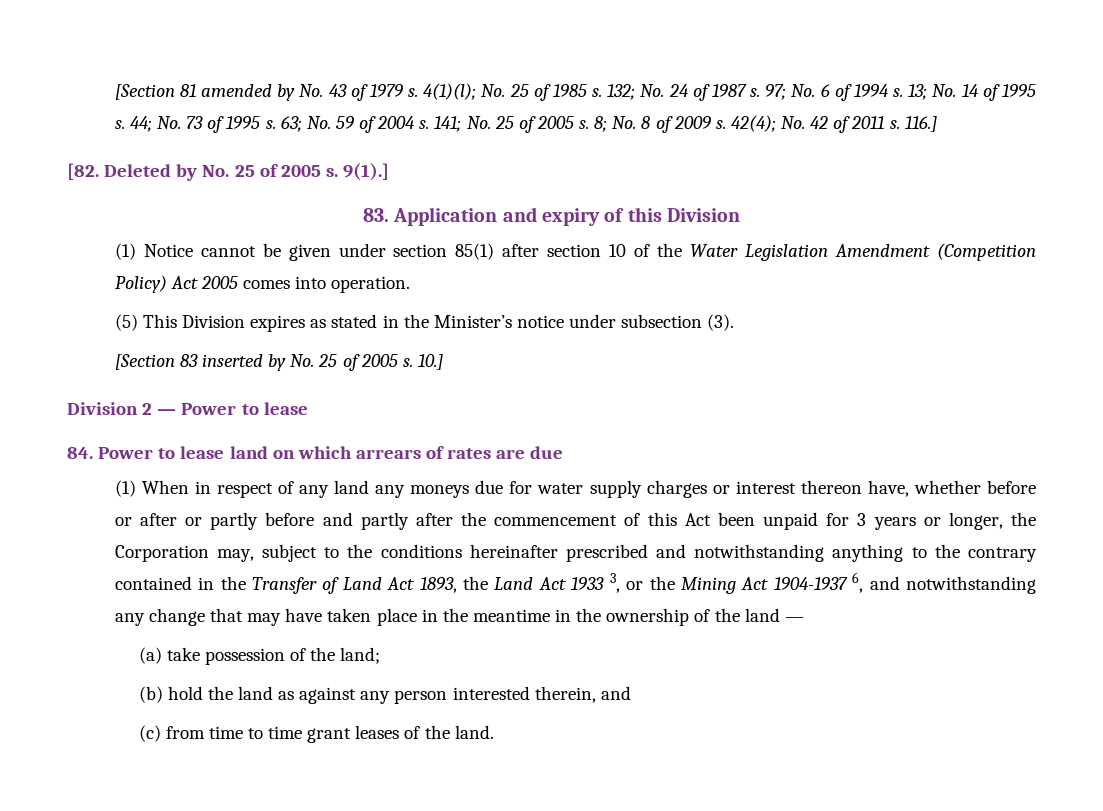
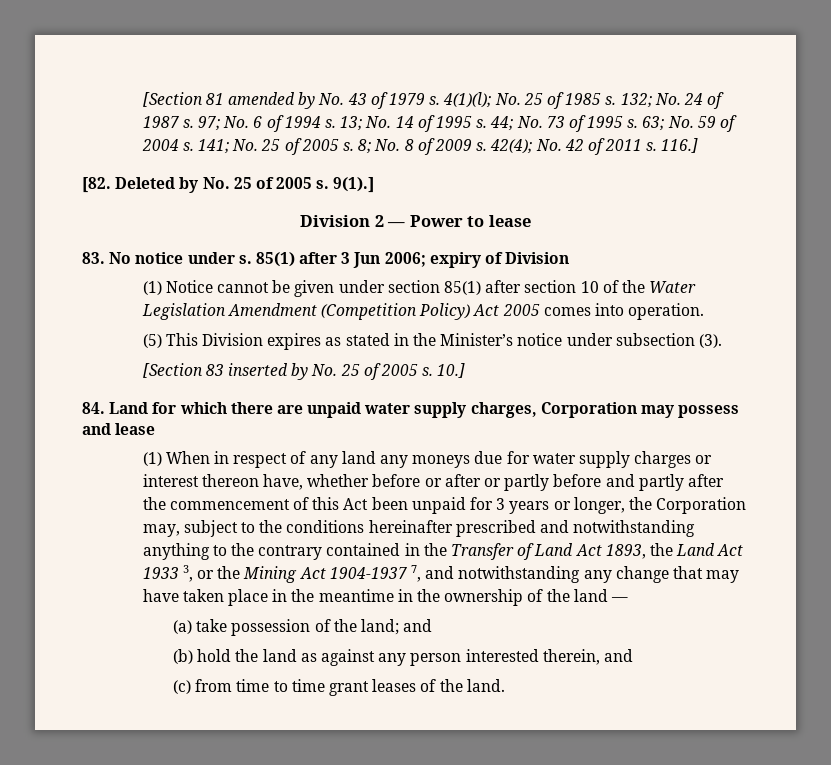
- 83. Application and expiry of this Division
+ Division 2 — Power to lease
+ 83. No notice under s. 85(1) after 3 Jun 2006; expiry of Division
- Division 2 — Power to lease
- 84. Power to lease land on which arrears of rates are due
+ 84. Land for which there are unpaid water supply charges, Corporation may possess and lease
- (1) When in respect of any land any moneys due for water supply charges or interest thereon have, whether before or after or partly before and partly after the commencement of this Act been unpaid for 3 years or longer, the Corporation may, subject to the conditions hereinafter prescribed and notwithstanding anything to the contrary contained in the Transfer of Land Act 1893, the Land Act 1933 3, or the Mining Act 1904-1937 6, and notwithstanding any change that may have taken place in the meantime in the ownership of the land —
+ (1) When in respect of any land any moneys due for water supply charges or interest thereon have, whether before or after or partly before and partly after the commencement of this Act been unpaid for 3 years or longer, the Corporation may, subject to the conditions hereinafter prescribed and notwithstanding anything to the contrary contained in the Transfer of Land Act 1893, the Land Act 1933 3, or the Mining Act 1904-1937 7, and notwithstanding any change that may have taken place in the meantime in the ownership of the land —
- (a) take possession of the land;
+ (a) take possession of the land; and

